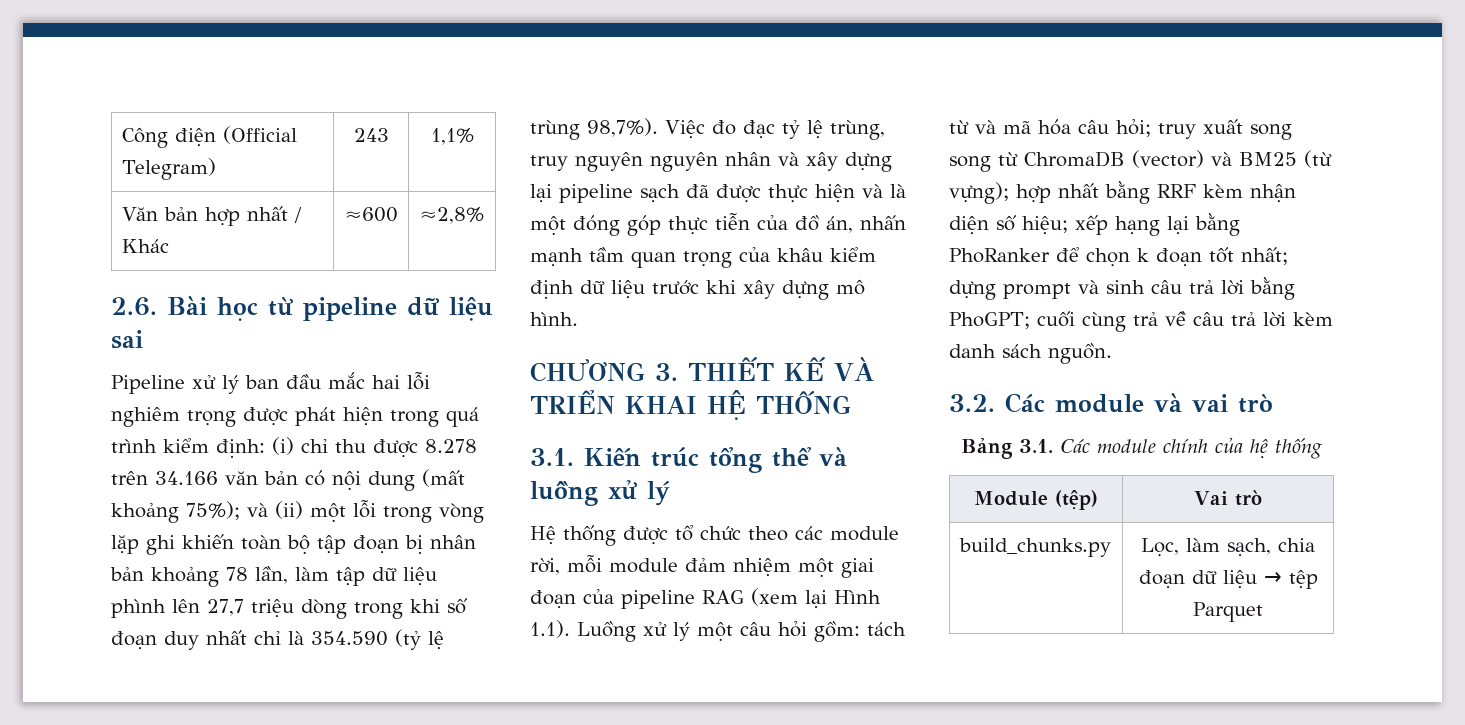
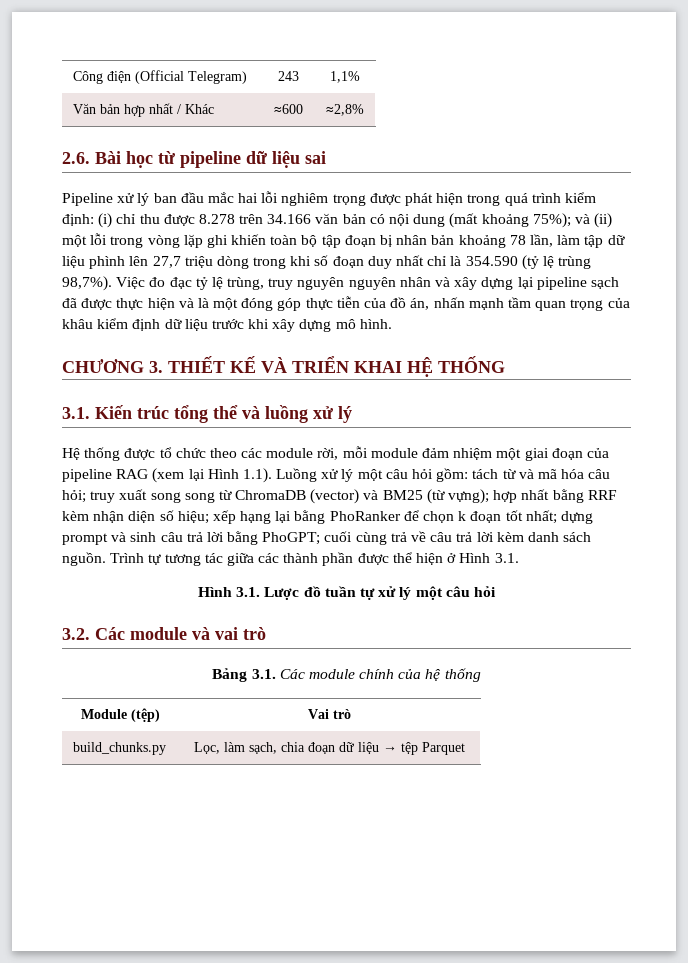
+ Trình tự tương tác giữa các thành phần được thể hiện ở Hình 3.1.
+ Hình 3.1. Lược đồ tuần tự xử lý một câu hỏi

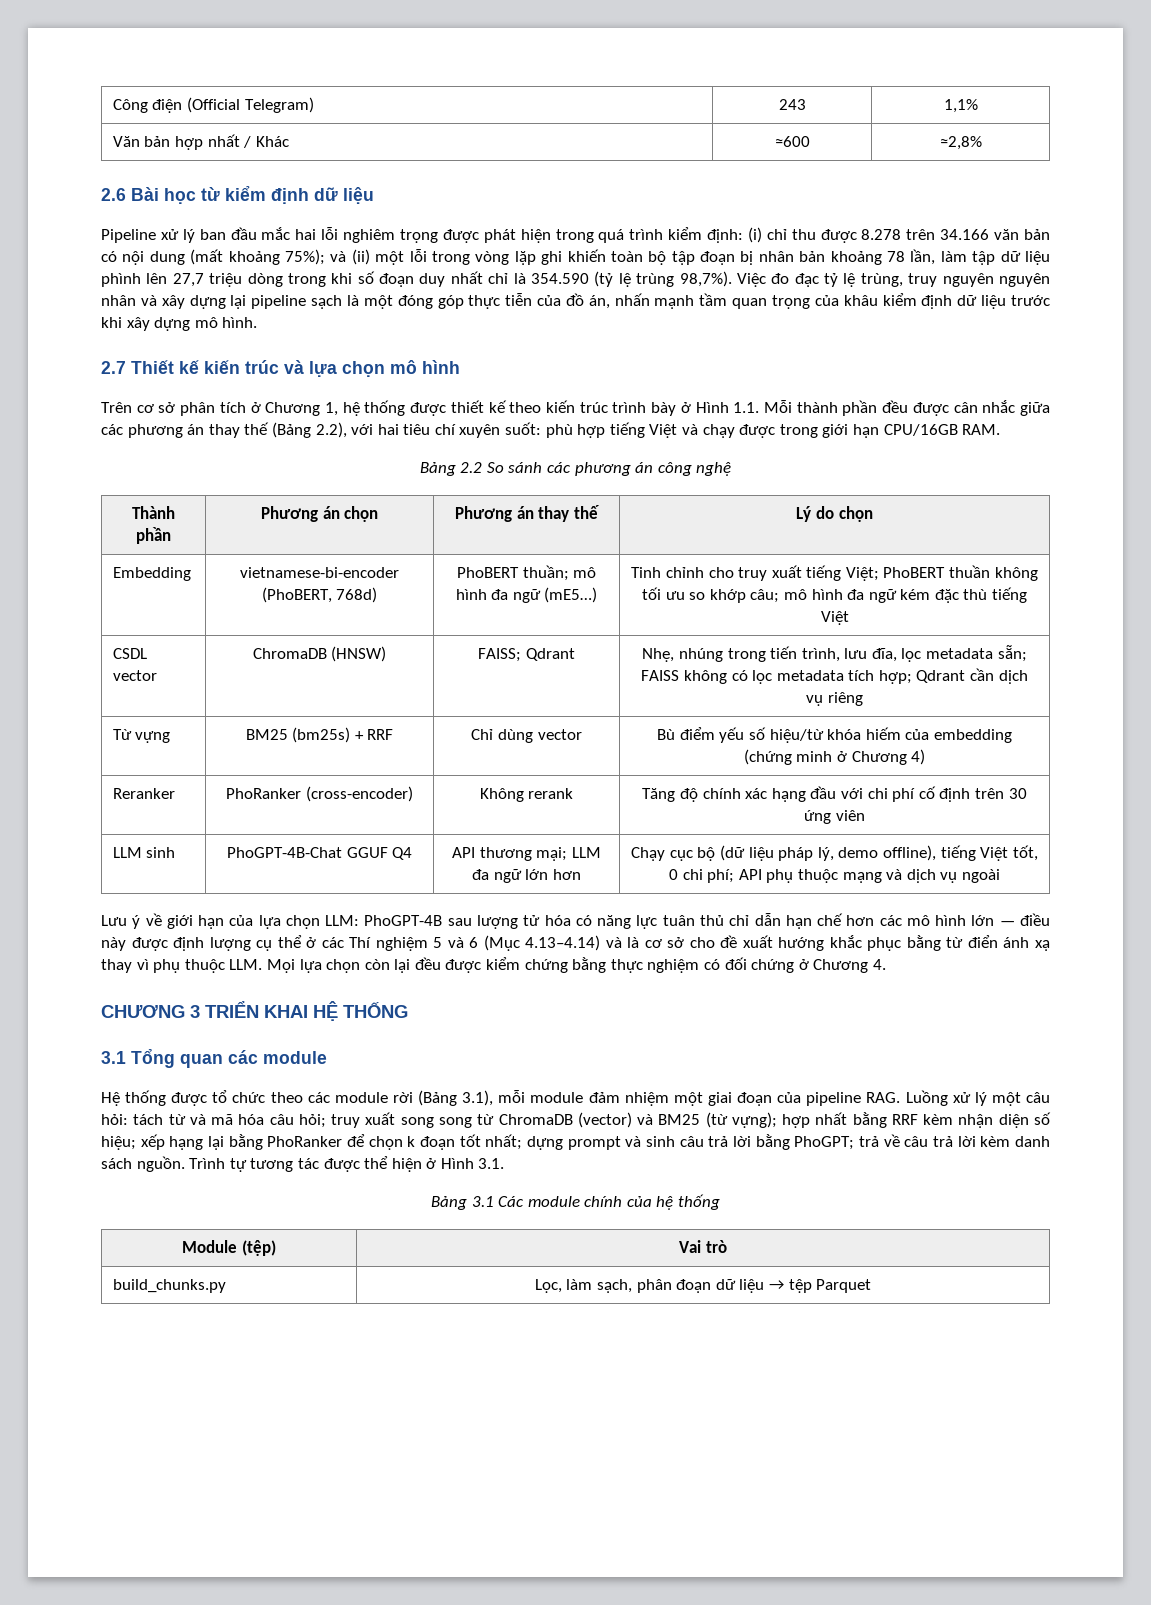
- 2.6. Bài học từ pipeline dữ liệu sai
+ 2.6 Bài học từ kiểm định dữ liệu
- Việc đo đạc tỷ lệ trùng, truy nguyên nguyên nhân và xây dựng lại pipeline sạch đã được thực hiện và là một đóng góp thực tiễn của đồ án, nhấn mạnh tầm quan trọng của khâu kiểm định dữ liệu trước khi xây dựng mô hình.
+ Việc đo đạc tỷ lệ trùng, truy nguyên nguyên nhân và xây dựng lại pipeline sạch là một đóng góp thực tiễn của đồ án, nhấn mạnh tầm quan trọng của khâu kiểm định dữ liệu trước khi xây dựng mô hình.
- CHƯƠNG 3. THIẾT KẾ VÀ TRIỂN KHAI HỆ THỐNG
- 3.1. Kiến trúc tổng thể và luồng xử lý
+ 2.7 Thiết kế kiến trúc và lựa chọn mô hình
+ Trên cơ sở phân tích ở Chương 1, hệ thống được thiết kế theo kiến trúc trình bày ở Hình 1.1. Mỗi thành phần đều được cân nhắc giữa các phương án thay thế (Bảng 2.2), với hai tiêu chí xuyên suốt: phù hợp tiếng Việt và chạy được trong giới hạn CPU/16GB RAM.
+ Bảng 2.2 So sánh các phương án công nghệ
+ Thành phần | Phương án chọn | Phương án thay thế | Lý do chọn
+ Embedding | vietnamese-bi-encoder (PhoBERT, 768d) | PhoBERT thuần; mô hình đa ngữ (mE5…) | Tinh chỉnh cho truy xuất tiếng Việt; PhoBERT thuần không tối ưu so khớp câu; mô hình đa ngữ kém đặc thù tiếng Việt
+ CSDL vector | ChromaDB (HNSW) | FAISS; Qdrant | Nhẹ, nhúng trong tiến trình, lưu đĩa, lọc metadata sẵn; FAISS không có lọc metadata tích hợp; Qdrant cần dịch vụ riêng
+ Từ vựng | BM25 (bm25s) + RRF | Chỉ dùng vector | Bù điểm yếu số hiệu/từ khóa hiếm của embedding (chứng minh ở Chương 4)
+ Reranker | PhoRanker (cross-encoder) | Không rerank | Tăng độ chính xác hạng đầu với chi phí cố định trên 30 ứng viên
+ LLM sinh | PhoGPT-4B-Chat GGUF Q4 | API thương mại; LLM đa ngữ lớn hơn | Chạy cục bộ (dữ liệu pháp lý, demo offline), tiếng Việt tốt, 0 chi phí; API phụ thuộc mạng và dịch vụ ngoài
+ Lưu ý về giới hạn của lựa chọn LLM: PhoGPT-4B sau lượng tử hóa có năng lực tuân thủ chỉ dẫn hạn chế hơn các mô hình lớn — điều này được định lượng cụ thể ở các Thí nghiệm 5 và 6 (Mục 4.13–4.14) và là cơ sở cho đề xuất hướng khắc phục bằng từ điển ánh xạ thay vì phụ thuộc LLM. Mọi lựa chọn còn lại đều được kiểm chứng bằng thực nghiệm có đối chứng ở Chương 4.
+ CHƯƠNG 3 TRIỂN KHAI HỆ THỐNG
+ 3.1 Tổng quan các module
- Hệ thống được tổ chức theo các module rời, mỗi module đảm nhiệm một giai đoạn của pipeline RAG (xem lại Hình 1.1). Luồng xử lý một câu hỏi gồm:
+ Hệ thống được tổ chức theo các module rời (Bảng 3.1), mỗi module đảm nhiệm một giai đoạn của pipeline RAG. Luồng xử lý một câu hỏi:
- cuối cùng trả về câu trả lời kèm danh sách nguồn.
+ trả về câu trả lời kèm danh sách nguồn.
- Trình tự tương tác giữa các thành phần được thể hiện ở Hình 3.1.
+ Trình tự tương tác được thể hiện ở Hình 3.1.
- Hình 3.1. Lược đồ tuần tự xử lý một câu hỏi
- 3.2. Các module và vai trò
- Bảng 3.1. Các module chính của hệ thống
+ Bảng 3.1 Các module chính của hệ thống
- build_chunks.py | Lọc, làm sạch, chia đoạn dữ liệu → tệp Parquet
+ build_chunks.py | Lọc, làm sạch, phân đoạn dữ liệu → tệp Parquet

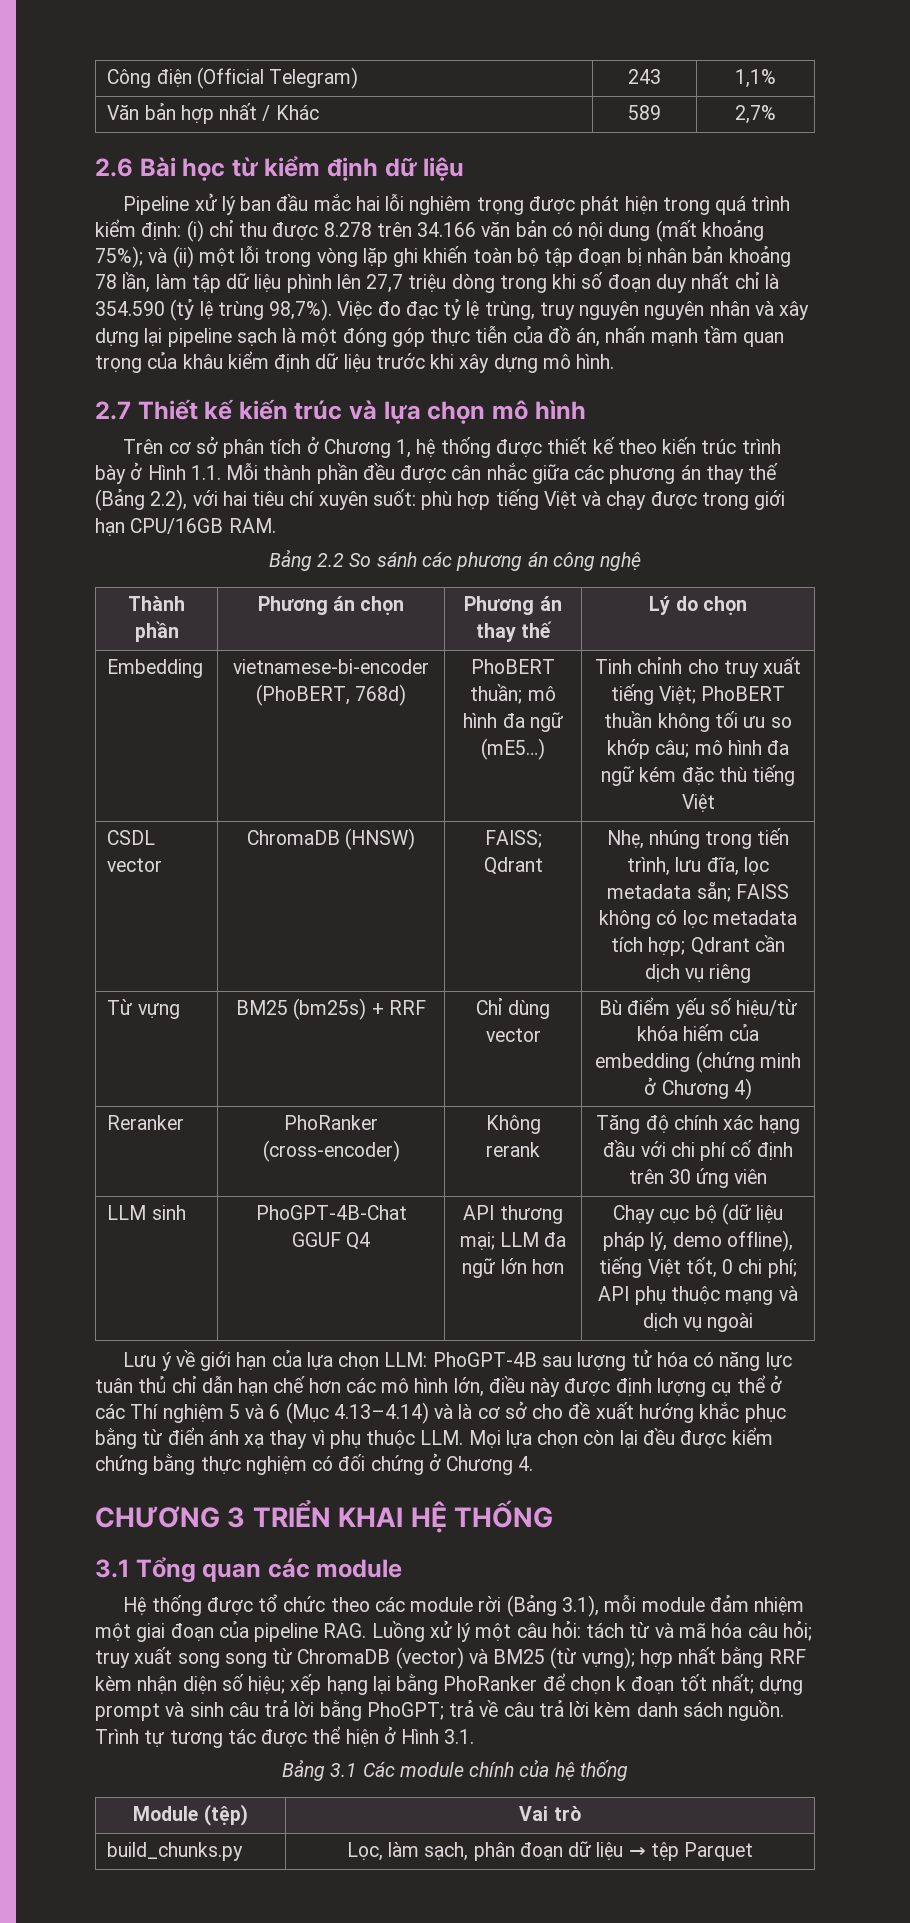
- Văn bản hợp nhất / Khác | ≈600 | ≈2,8%
+ Văn bản hợp nhất / Khác | 589 | 2,7%
- PhoGPT-4B sau lượng tử hóa có năng lực tuân thủ chỉ dẫn hạn chế hơn các mô hình lớn — điều này được định lượng cụ thể ở các Thí nghiệm 5 và 6 (Mục 4.13–4.14) và là cơ sở cho đề xuất hướng khắc phục bằng từ điển ánh xạ thay vì phụ thuộc LLM. Mọi lựa chọn còn lại đều được kiểm chứng bằng thực nghiệm có đối chứng ở Chương 4.
+ PhoGPT-4B sau lượng tử hóa có năng lực tuân thủ chỉ dẫn hạn chế hơn các mô hình lớn, điều này được định lượng cụ thể ở các Thí nghiệm 5 và 6 (Mục 4.13–4.14) và là cơ sở cho đề xuất hướng khắc phục bằng từ điển ánh xạ thay vì phụ thuộc LLM. Mọi lựa chọn còn lại đều được kiểm chứng bằng thực nghiệm có đối chứng ở Chương 4.

